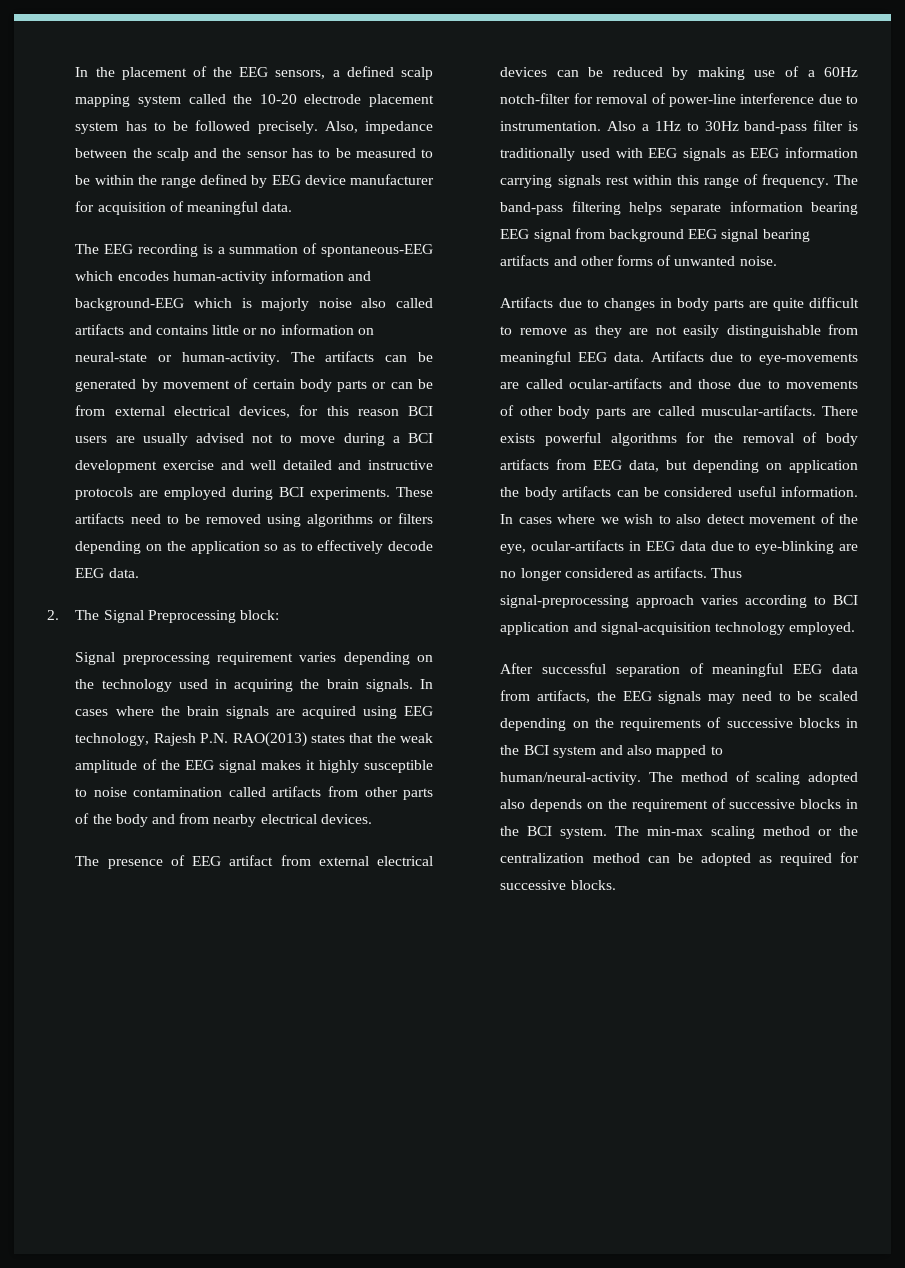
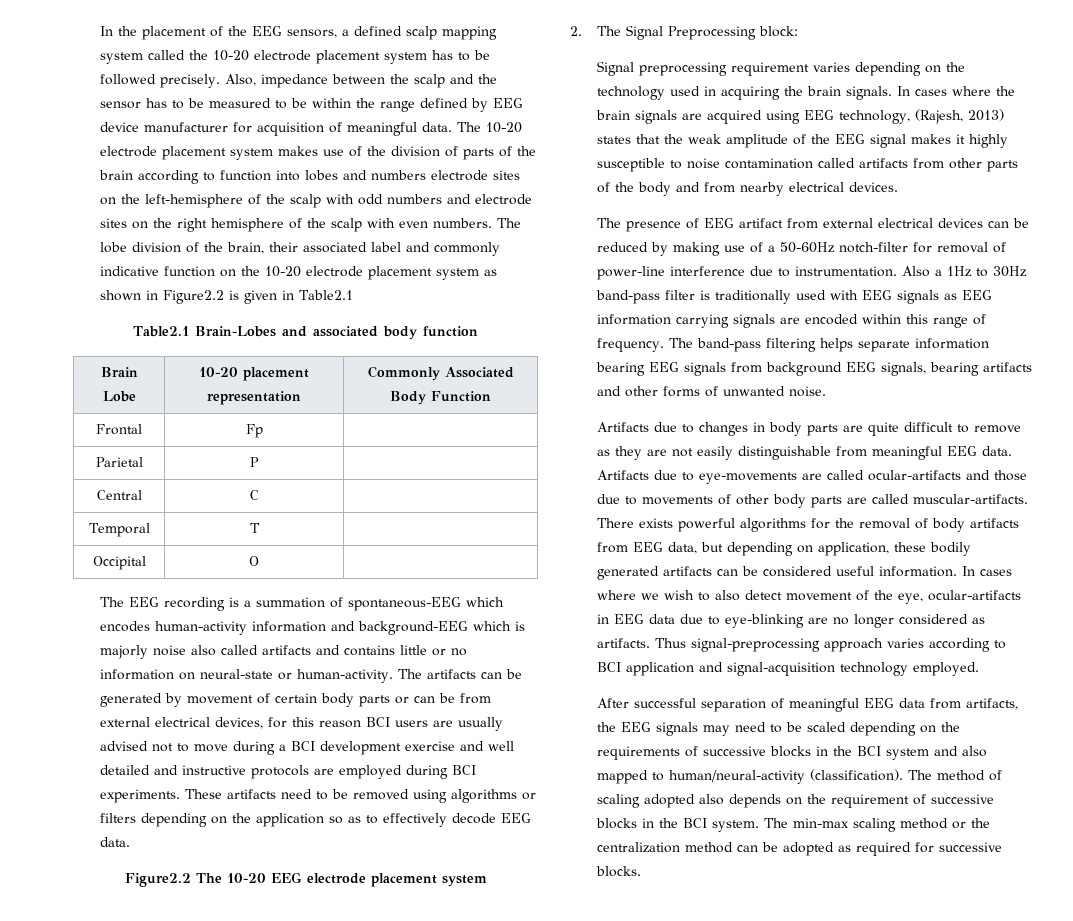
+ The 10-20 electrode placement system makes use of the division of parts of the brain according to function into lobes and numbers electrode sites on the left-hemisphere of the scalp with odd numbers and electrode sites on the right hemisphere of the scalp with even numbers. The lobe division of the brain, their associated label and commonly indicative function on the 10-20 electrode placement system as shown in Figure2.2 is given in Table2.1
+ Table2.1 Brain-Lobes and associated body function
+ Brain Lobe | 10-20 placement representation | Commonly Associated Body Function
+ Frontal | Fp |
+ Parietal | P |
+ Central | C |
+ Temporal | T |
+ Occipital | O |
+ Figure2.2 The 10-20 EEG electrode placement system
- In cases where the brain signals are acquired using EEG technology, Rajesh P.N. RAO(2013) states that the weak amplitude of the EEG signal makes it highly susceptible to noise contamination called artifacts from other parts of the body and from nearby electrical devices.
+ In cases where the brain signals are acquired using EEG technology, (Rajesh, 2013) states that the weak amplitude of the EEG signal makes it highly susceptible to noise contamination called artifacts from other parts of the body and from nearby electrical devices.
- The presence of EEG artifact from external electrical devices can be reduced by making use of a 60Hz notch-filter for removal of power-line interference due to instrumentation.
+ The presence of EEG artifact from external electrical devices can be reduced by making use of a 50-60Hz notch-filter for removal of power-line interference due to instrumentation.
- Also a 1Hz to 30Hz band-pass filter is traditionally used with EEG signals as EEG information carrying signals rest within this range of frequency.
+ Also a 1Hz to 30Hz band-pass filter is traditionally used with EEG signals as EEG information carrying signals are encoded within this range of frequency.
- The band-pass filtering helps separate information bearing EEG signal from background EEG signal bearing artifacts and other forms of unwanted noise.
+ The band-pass filtering helps separate information bearing EEG signals from background EEG signals, bearing artifacts and other forms of unwanted noise.
- There exists powerful algorithms for the removal of body artifacts from EEG data, but depending on application the body artifacts can be considered useful information.
+ There exists powerful algorithms for the removal of body artifacts from EEG data, but depending on application, these bodily generated artifacts can be considered useful information.
- After successful separation of meaningful EEG data from artifacts, the EEG signals may need to be scaled depending on the requirements of successive blocks in the BCI system and also mapped to human/neural-activity.
+ After successful separation of meaningful EEG data from artifacts, the EEG signals may need to be scaled depending on the requirements of successive blocks in the BCI system and also mapped to human/neural-activity (classification).

